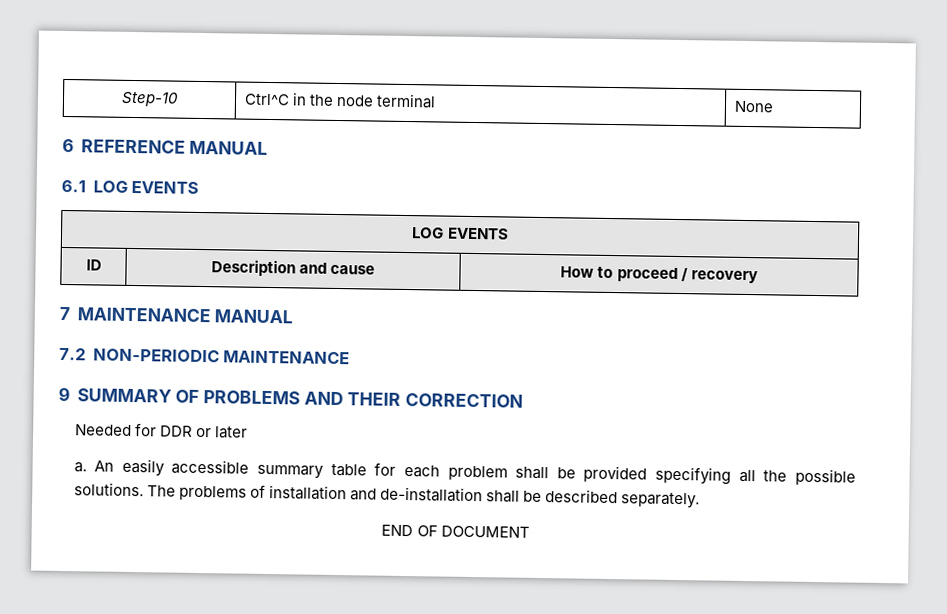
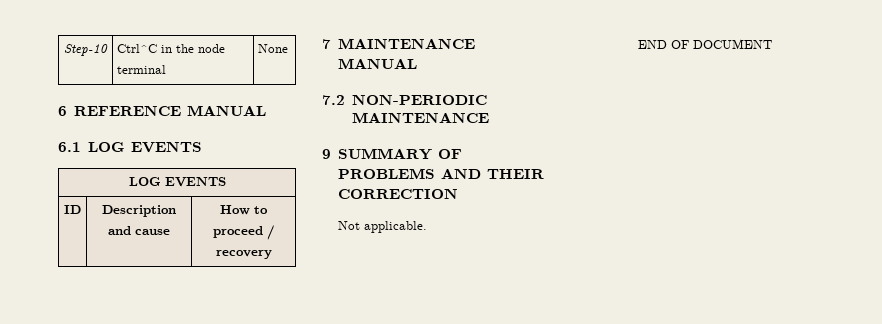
- Needed for DDR or later
- a. An easily accessible summary table for each problem shall be provided specifying all the possible solutions. The problems of installation and de-installation shall be described separately.
+ Not applicable.

